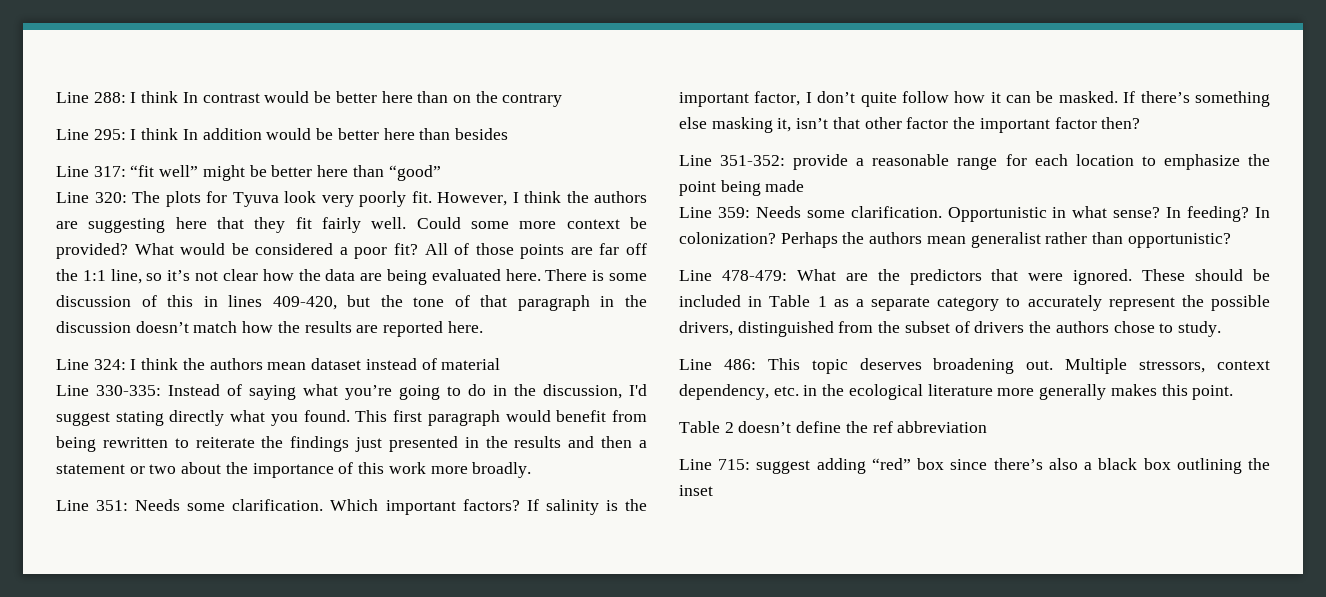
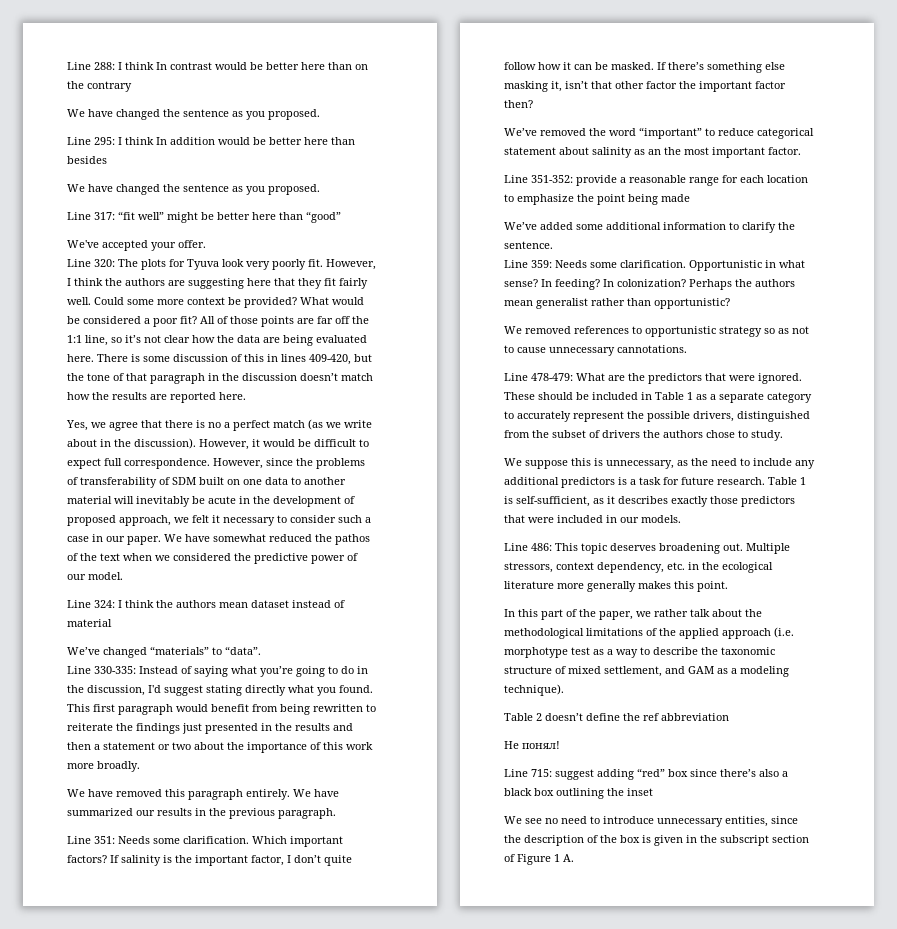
  Line 288: I think In contrast would be better here than on the contrary
+ We have changed the sentence as you proposed.
  Line 295: I think In addition would be better here than besides
+ We have changed the sentence as you proposed.
+ We've accepted your offer.
+ Yes, we agree that there is no a perfect match (as we write about in the discussion). However, it would be difficult to expect full correspondence. However, since the problems of transferability of SDM built on one data to another material will inevitably be acute in the development of proposed approach, we felt it necessary to consider such a case in our paper. We have somewhat reduced the pathos of the text when we considered the predictive power of our model.
+ We’ve changed “materials” to “data”.
+ We have removed this paragraph entirely. We have summarized our results in the previous paragraph.
+ We’ve removed the word “important” to reduce categorical statement about salinity as an the most important factor.
+ We’ve added some additional information to clarify the sentence.
+ We removed references to opportunistic strategy so as not to cause unnecessary cannotations.
+ We suppose this is unnecessary, as the need to include any additional predictors is a task for future research. Table 1 is self-sufficient, as it describes exactly those predictors that were included in our models.
+ In this part of the paper, we rather talk about the methodological limitations of the applied approach (i.e. morphotype test as a way to describe the taxonomic structure of mixed settlement, and GAM as a modeling technique).
+ Не понял!
+ We see no need to introduce unnecessary entities, since the description of the box is given in the subscript section of Figure 1 A.

